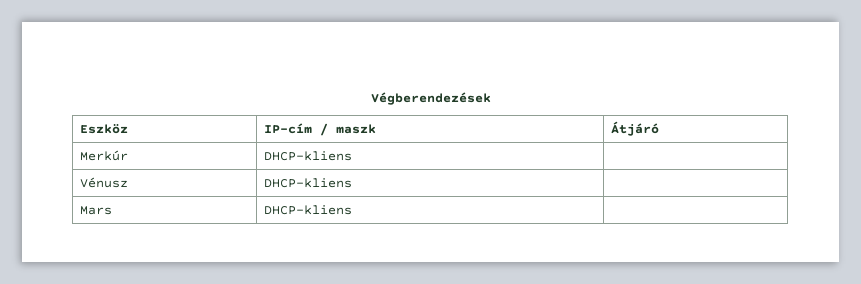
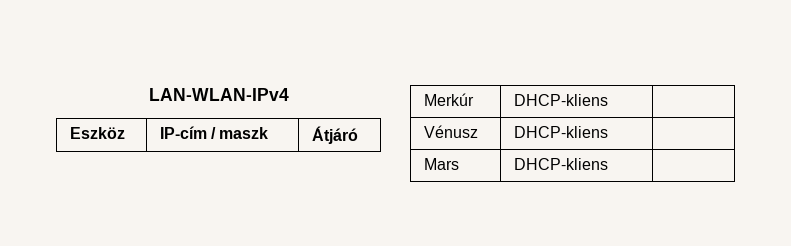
- Végberendezések
+ LAN-WLAN-IPv4

